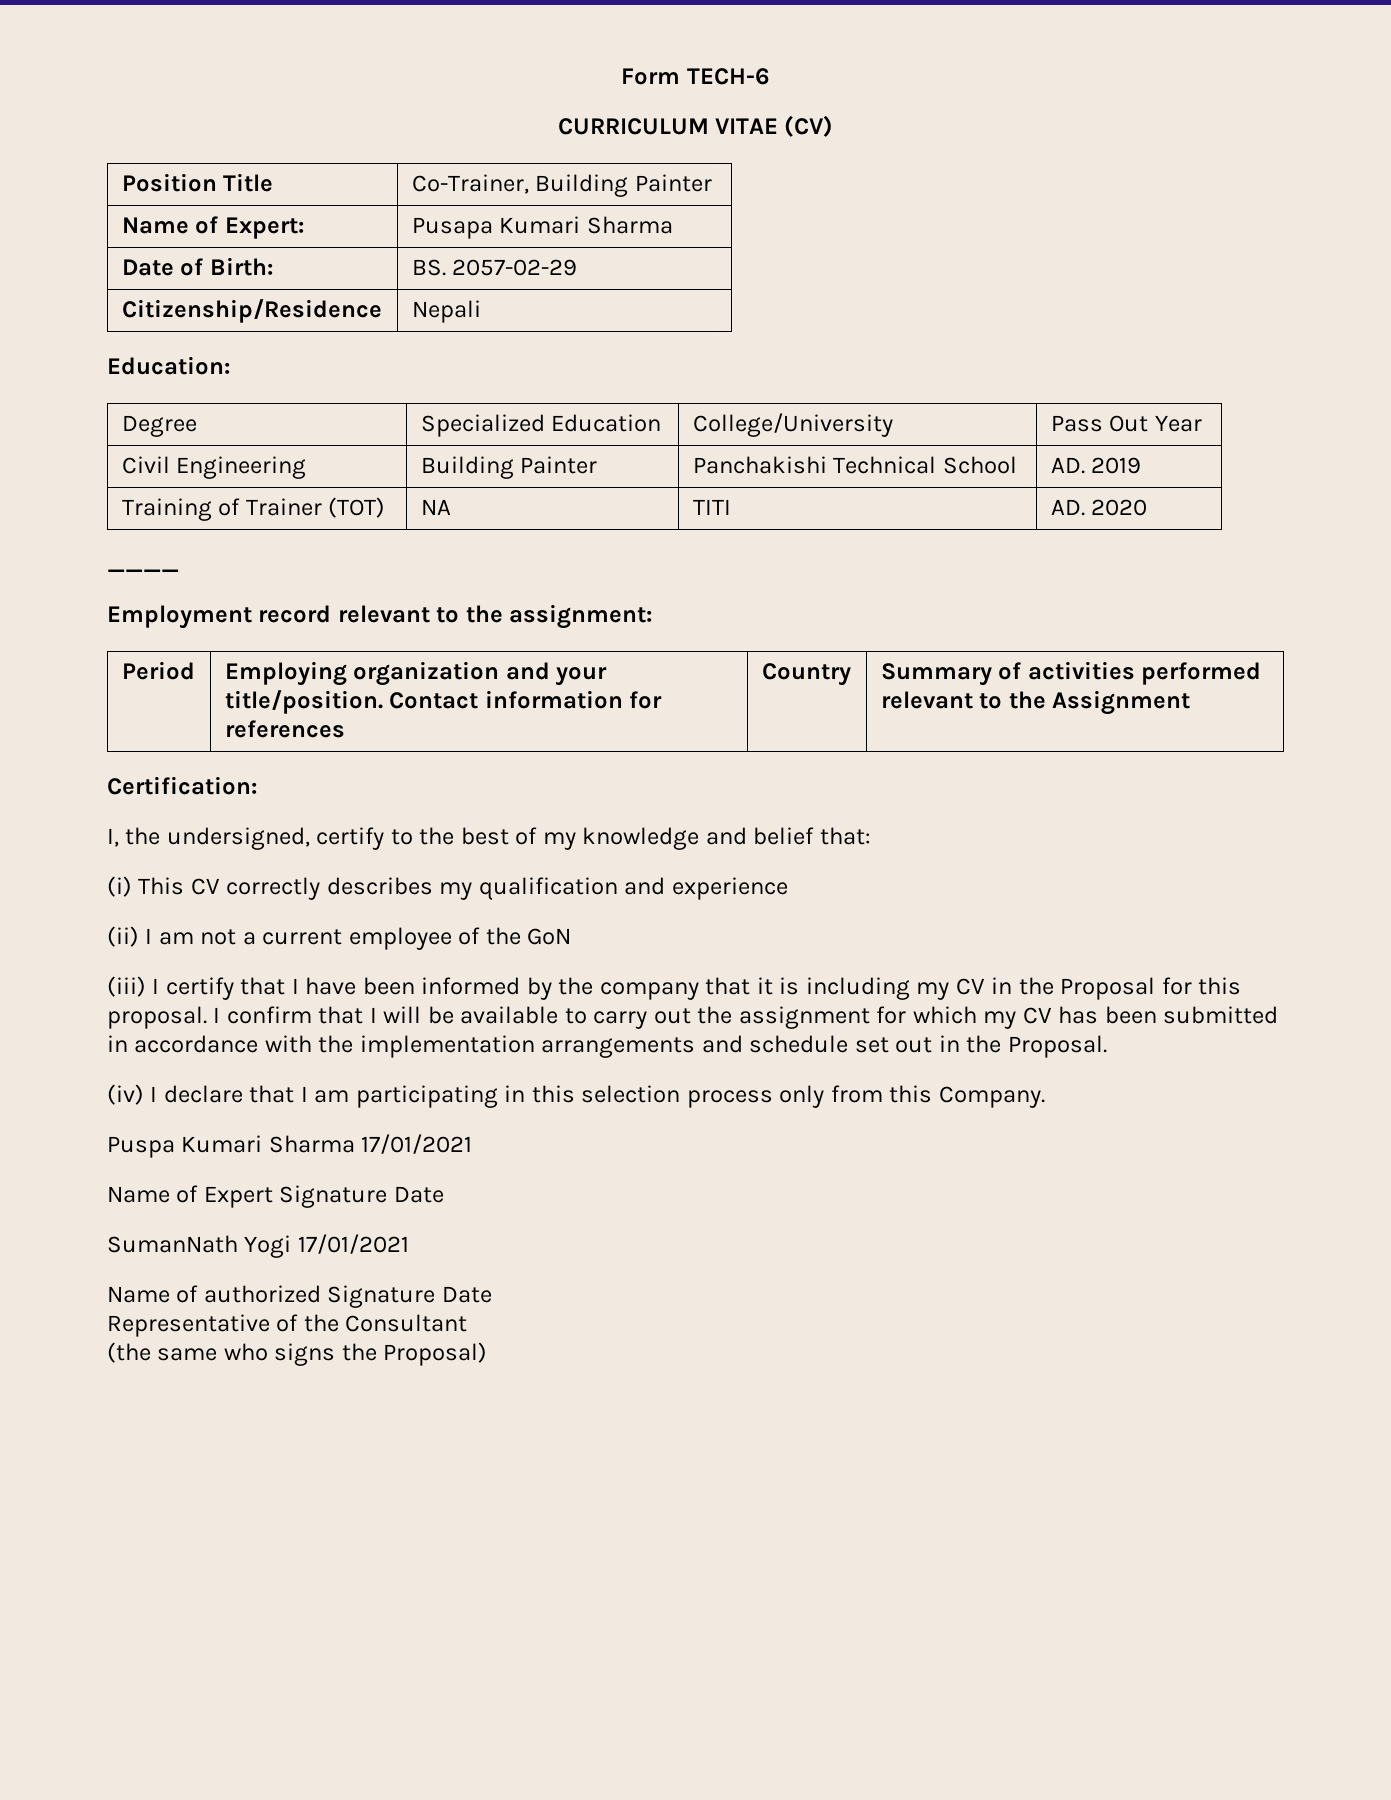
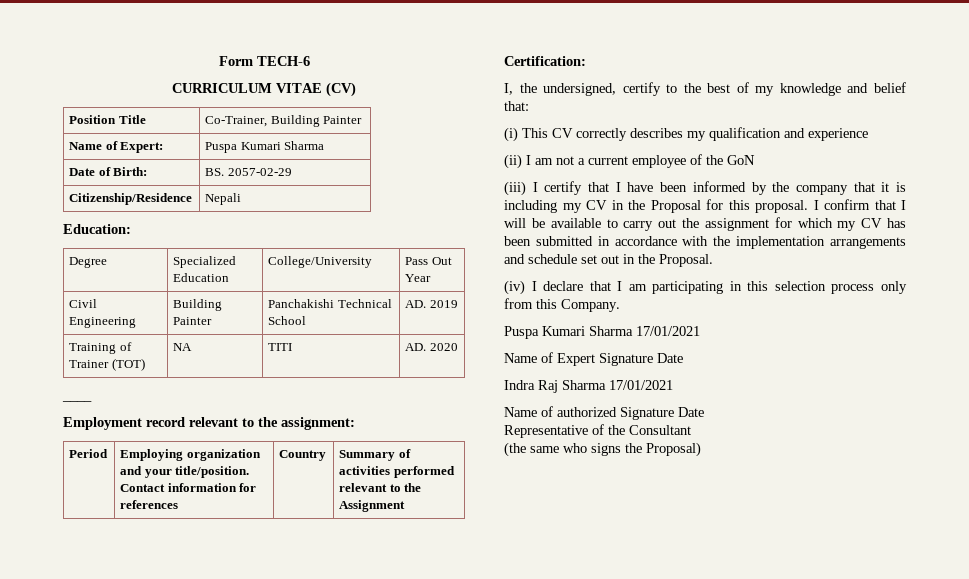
- Name of Expert: | Pusapa Kumari Sharma
+ Name of Expert: | Puspa Kumari Sharma
- SumanNath Yogi 17/01/2021
+ Indra Raj Sharma 17/01/2021

